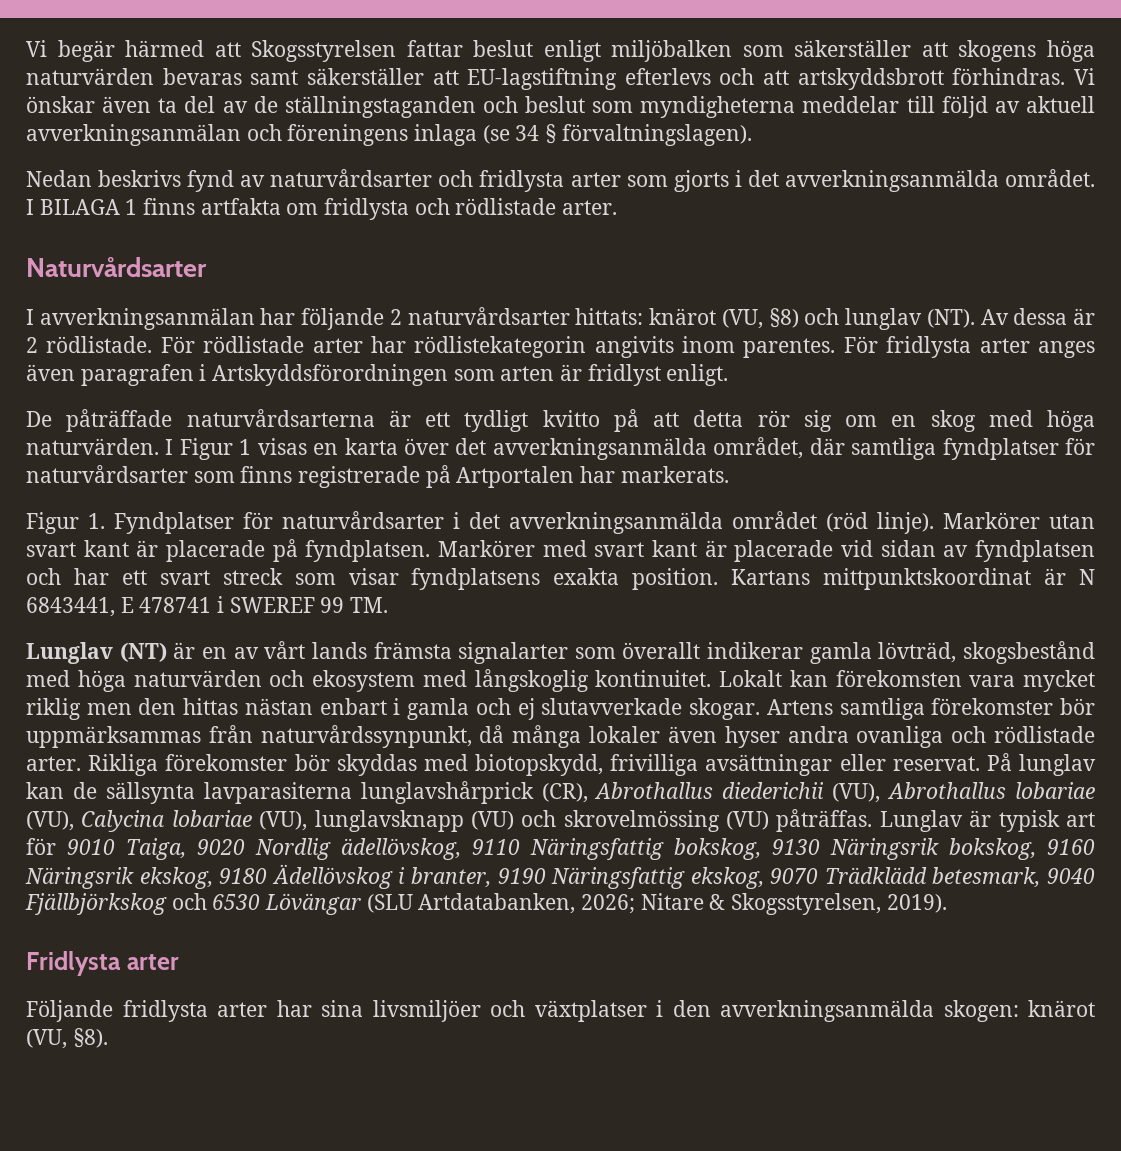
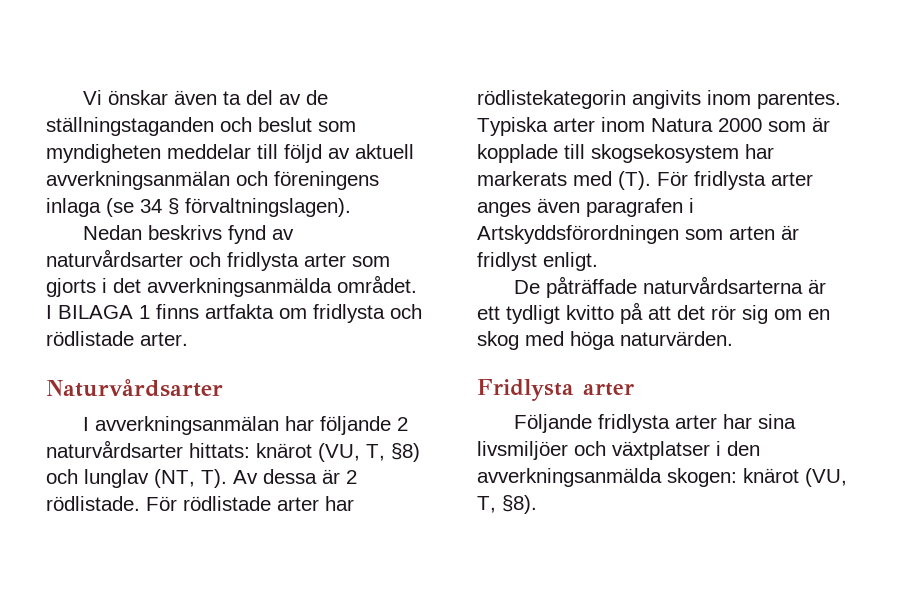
- Vi begär härmed att Skogsstyrelsen fattar beslut enligt miljöbalken som säkerställer att skogens höga naturvärden bevaras samt säkerställer att EU-lagstiftning efterlevs och att artskyddsbrott förhindras. Vi önskar även ta del av de ställningstaganden och beslut som myndigheterna meddelar till följd av aktuell avverkningsanmälan och föreningens inlaga (se 34 § förvaltningslagen).
+ Vi önskar även ta del av de ställningstaganden och beslut som myndigheten meddelar till följd av aktuell avverkningsanmälan och föreningens inlaga (se 34 § förvaltningslagen).
- I avverkningsanmälan har följande 2 naturvårdsarter hittats: knärot (VU, §8) och lunglav (NT). Av dessa är 2 rödlistade.
+ I avverkningsanmälan har följande 2 naturvårdsarter hittats: knärot (VU, T, §8) och lunglav (NT, T). Av dessa är 2 rödlistade.
- För fridlysta arter anges även paragrafen i Artskyddsförordningen som arten är fridlyst enligt.
+ Typiska arter inom Natura 2000 som är kopplade till skogsekosystem har markerats med (T). För fridlysta arter anges även paragrafen i Artskyddsförordningen som arten är fridlyst enligt.
- De påträffade naturvårdsarterna är ett tydligt kvitto på att detta rör sig om en skog med höga naturvärden. I Figur 1 visas en karta över det avverkningsanmälda området, där samtliga fyndplatser för naturvårdsarter som finns registrerade på Artportalen har markerats.
- Figur 1. Fyndplatser för naturvårdsarter i det avverkningsanmälda området (röd linje). Markörer utan svart kant är placerade på fyndplatsen. Markörer med svart kant är placerade vid sidan av fyndplatsen och har ett svart streck som visar fyndplatsens exakta position. Kartans mittpunktskoordinat är N 6843441, E 478741 i SWEREF 99 TM.
- Lunglav (NT) är en av vårt lands främsta signalarter som överallt indikerar gamla lövträd, skogsbestånd med höga naturvärden och ekosystem med långskoglig kontinuitet. Lokalt kan förekomsten vara mycket riklig men den hittas nästan enbart i gamla och ej slutavverkade skogar. Artens samtliga förekomster bör uppmärksammas från naturvårdssynpunkt, då många lokaler även hyser andra ovanliga och rödlistade arter. Rikliga förekomster bör skyddas med biotopskydd, frivilliga avsättningar eller reservat. På lunglav kan de sällsynta lavparasiterna lunglavshårprick (CR), Abrothallus diederichii (VU), Abrothallus lobariae (VU), Calycina lobariae (VU), lunglavsknapp (VU) och skrovelmössing (VU) påträffas. Lunglav är typisk art för 9010 Taiga, 9020 Nordlig ädellövskog, 9110 Näringsfattig bokskog, 9130 Näringsrik bokskog, 9160 Näringsrik ekskog, 9180 Ädellövskog i branter, 9190 Näringsfattig ekskog, 9070 Trädklädd betesmark, 9040 Fjällbjörkskog och 6530 Lövängar (SLU Artdatabanken, 2026; Nitare & Skogsstyrelsen, 2019).
+ De påträffade naturvårdsarterna är ett tydligt kvitto på att det rör sig om en skog med höga naturvärden.
- Följande fridlysta arter har sina livsmiljöer och växtplatser i den avverkningsanmälda skogen: knärot (VU, §8).
+ Följande fridlysta arter har sina livsmiljöer och växtplatser i den avverkningsanmälda skogen: knärot (VU, T, §8).

